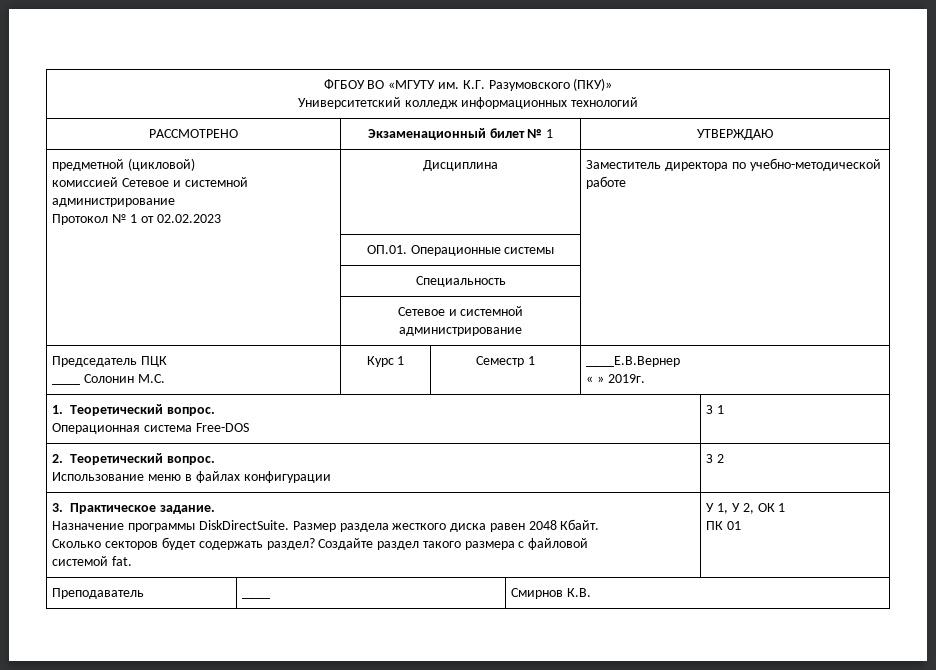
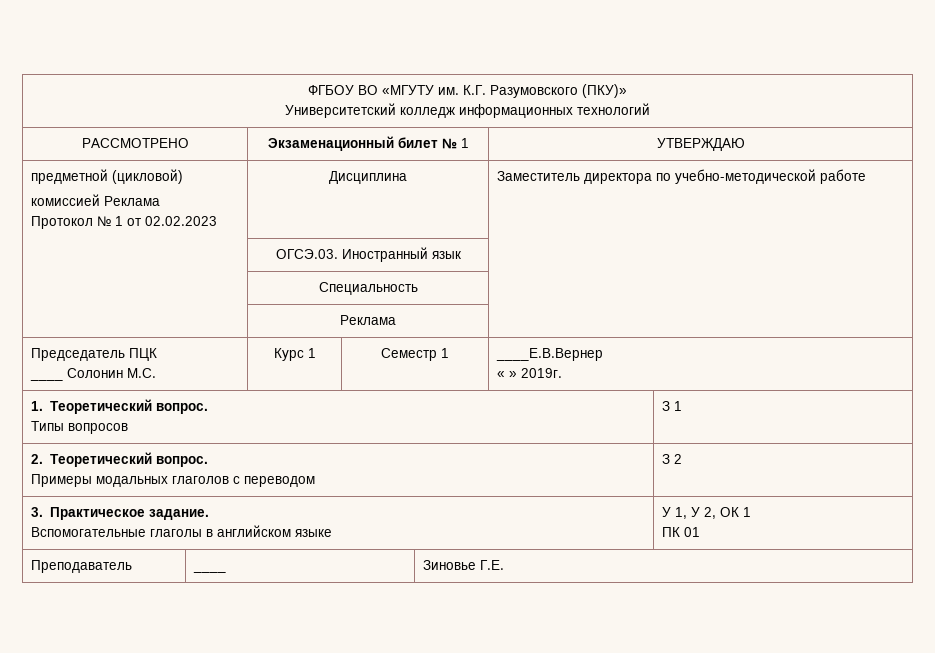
  предметной (цикловой)
- комиссией Сетевое и системной администрирование
+ комиссией Реклама
- | ОП.01. Операционные системы |
+ | ОГСЭ.03. Иностранный язык |
  | Специальность |
- | Сетевое и системной администрирование |
+ | Реклама |
  1. Теоретический вопрос.
- Операционная система Free-DOS | З 1
+ Типы вопросов | З 1
  2. Теоретический вопрос.
- Использование меню в файлах конфигурации | З 2
+ Примеры модальных глаголов с переводом | З 2
  3. Практическое задание.
- Назначение программы DiskDirectSuite. Размер раздела жесткого диска равен 2048 Кбайт.
- Сколько секторов будет содержать раздел? Создайте раздел такого размера с файловой
- системой fat. | У 1, У 2, ОК 1
+ Вспомогательные глаголы в английском языке | У 1, У 2, ОК 1
- Преподаватель | ____ | Смирнов К.В.
+ Преподаватель | ____ | Зиновье Г.Е.

